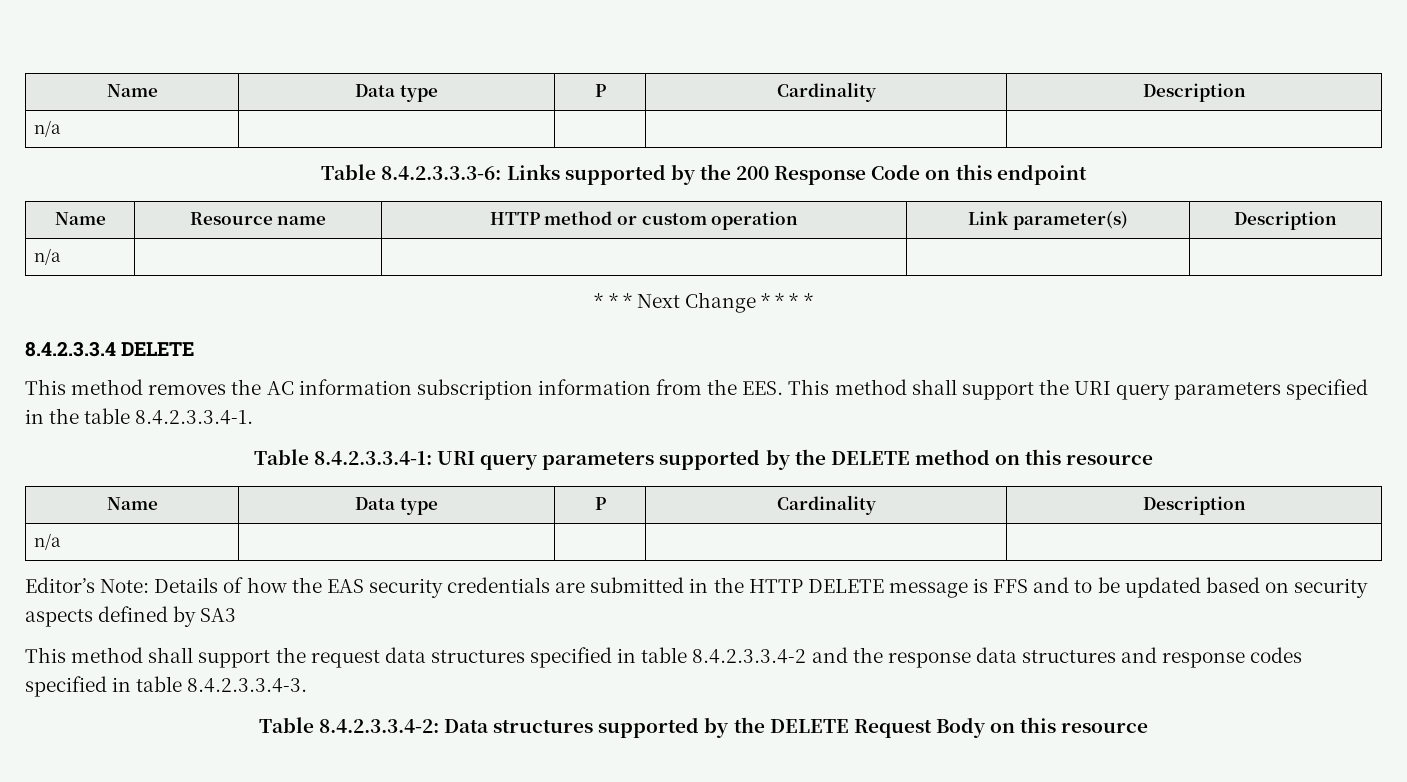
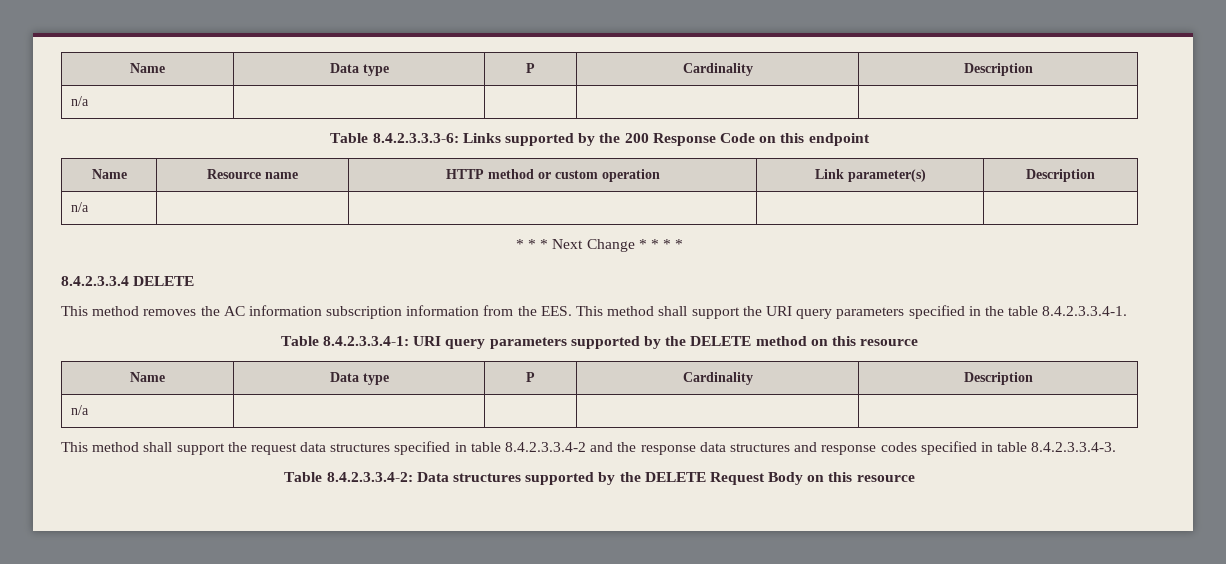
- Editor’s Note: Details of how the EAS security credentials are submitted in the HTTP DELETE message is FFS and to be updated based on security aspects defined by SA3

